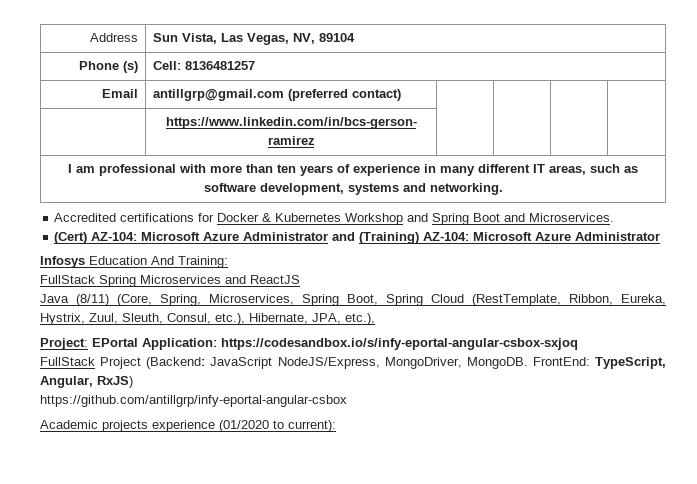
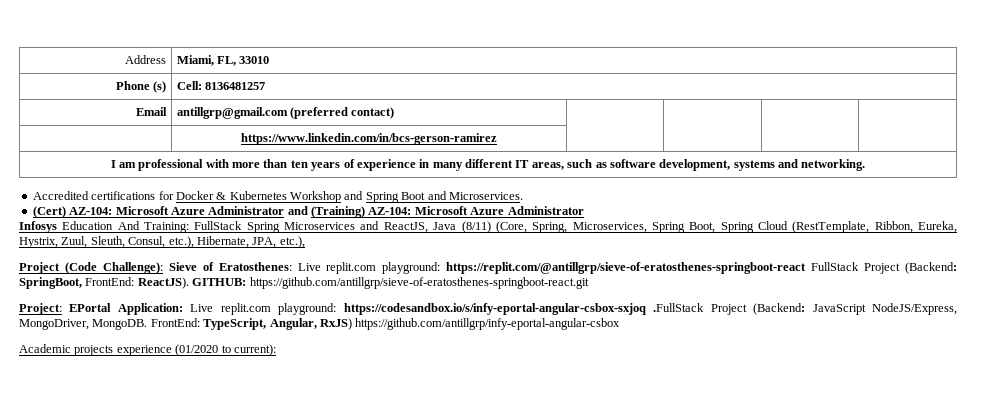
- Address | Sun Vista, Las Vegas, NV, 89104
+ Address | Miami, FL, 33010
- Infosys Education And Training:
- FullStack Spring Microservices and ReactJS
- Java (8/11) (Core, Spring, Microservices, Spring Boot, Spring Cloud (RestTemplate, Ribbon, Eureka, Hystrix, Zuul, Sleuth, Consul, etc.), Hibernate, JPA, etc.),
+ Infosys Education And Training: FullStack Spring Microservices and ReactJS, Java (8/11) (Core, Spring, Microservices, Spring Boot, Spring Cloud (RestTemplate, Ribbon, Eureka, Hystrix, Zuul, Sleuth, Consul, etc.), Hibernate, JPA, etc.),
+ Project (Code Challenge): Sieve of Eratosthenes: Live replit.com playground: https://replit.com/@antillgrp/sieve-of-eratosthenes-springboot-react FullStack Project (Backend: SpringBoot, FrontEnd: ReactJS). GITHUB: https://github.com/antillgrp/sieve-of-eratosthenes-springboot-react.git
- Project: EPortal Application: https://codesandbox.io/s/infy-eportal-angular-csbox-sxjoq
- FullStack Project (Backend: JavaScript NodeJS/Express, MongoDriver, MongoDB.
+ Project: EPortal Application: Live replit.com playground: https://codesandbox.io/s/infy-eportal-angular-csbox-sxjoq .FullStack Project (Backend: JavaScript NodeJS/Express, MongoDriver, MongoDB.
- FrontEnd: TypeScript, Angular, RxJS)
- https://github.com/antillgrp/infy-eportal-angular-csbox
+ FrontEnd: TypeScript, Angular, RxJS) https://github.com/antillgrp/infy-eportal-angular-csbox

